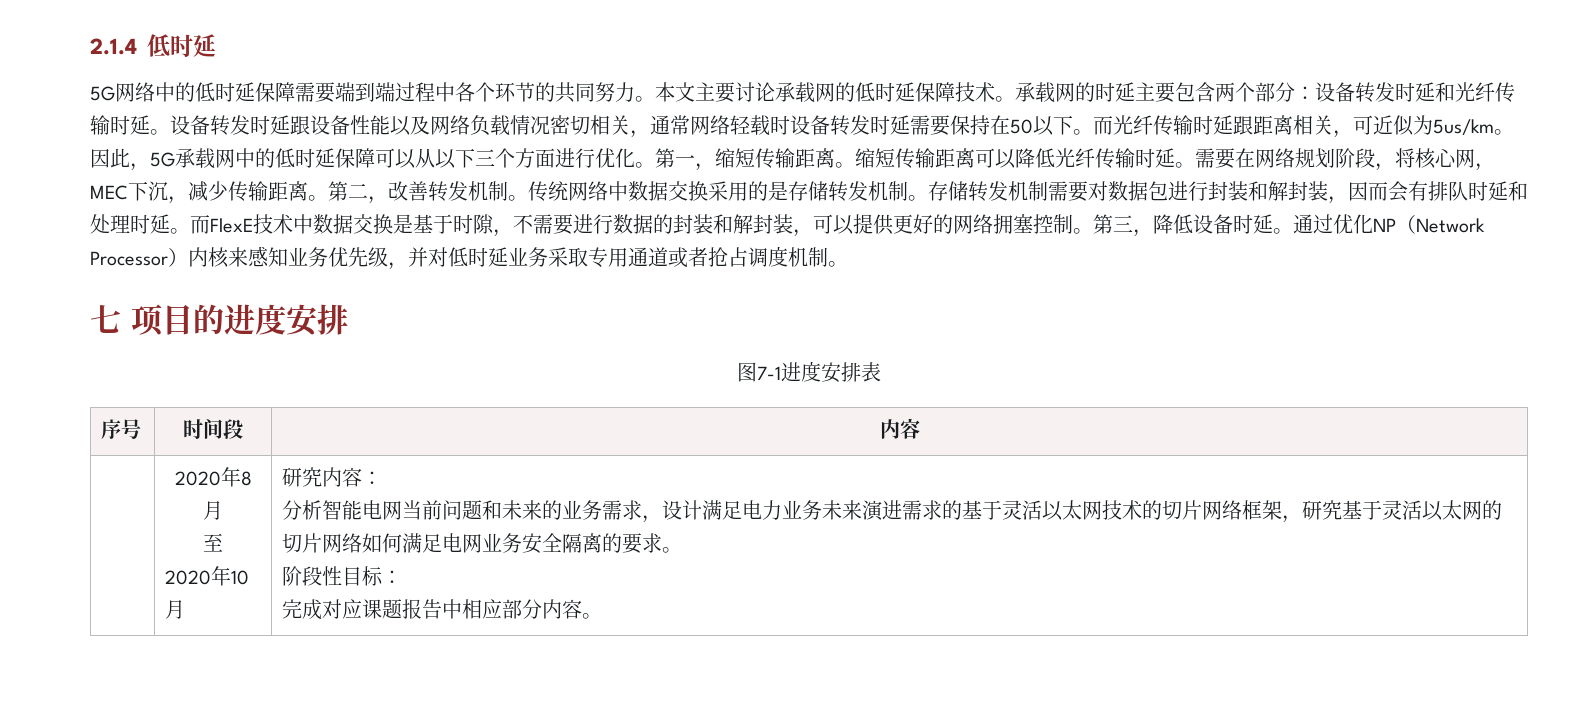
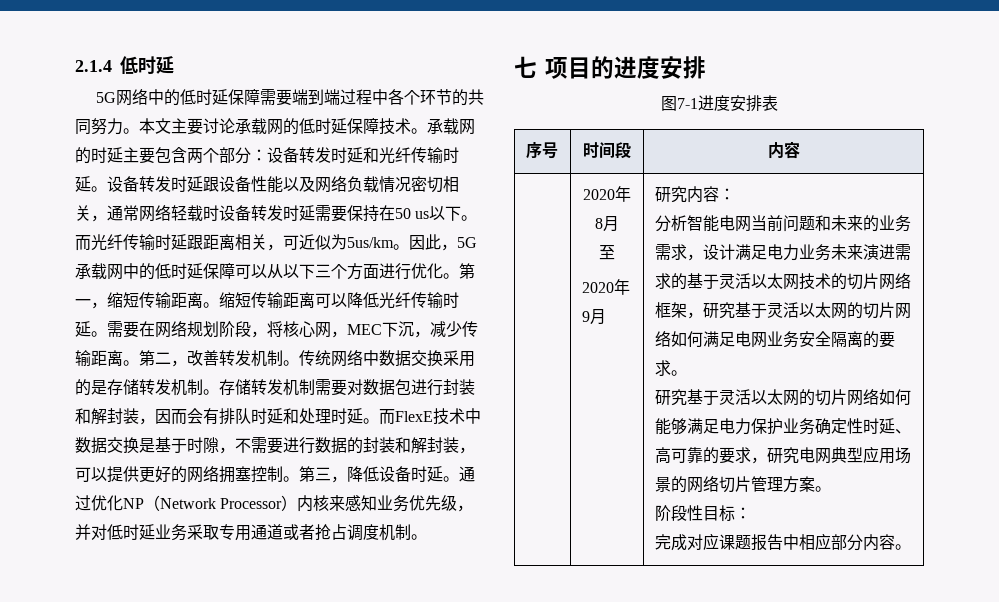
- 设备转发时延跟设备性能以及网络负载情况密切相关，通常网络轻载时设备转发时延需要保持在50以下。
+ 设备转发时延跟设备性能以及网络负载情况密切相关，通常网络轻载时设备转发时延需要保持在50 us以下。
- 2020年10月
+ 2020年9月
+ 研究基于灵活以太网的切片网络如何能够满足电力保护业务确定性时延、高可靠的要求，研究电网典型应用场景的网络切片管理方案。

